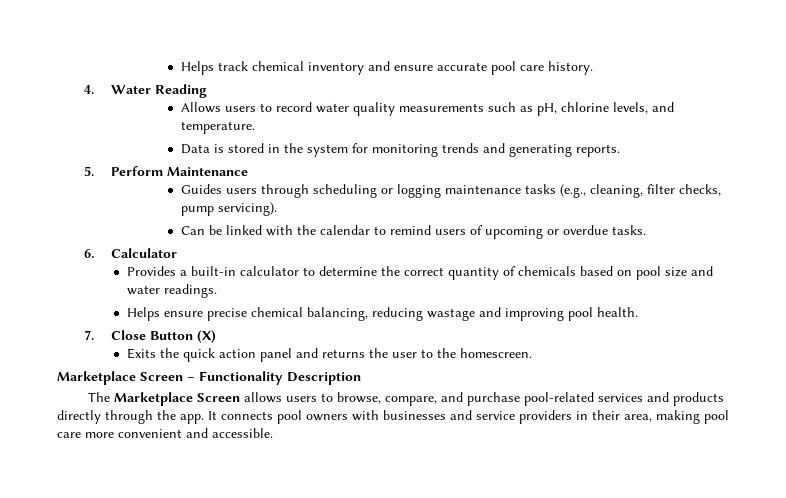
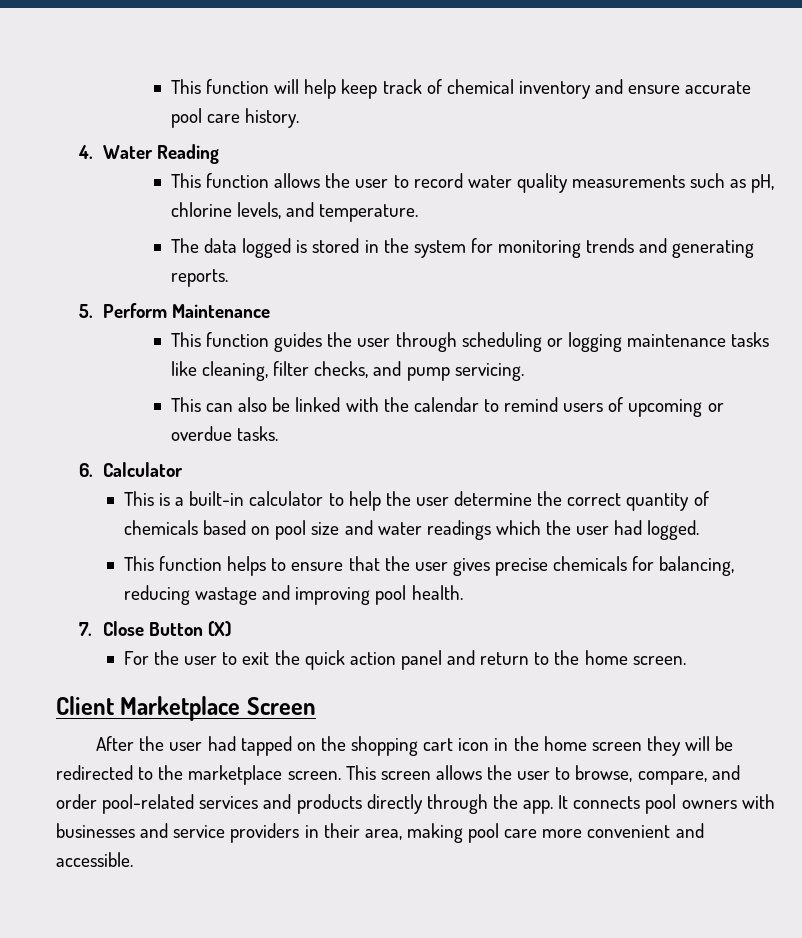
- Helps track chemical inventory and ensure accurate pool care history.
+ This function will help keep track of chemical inventory and ensure accurate pool care history.
- Allows users to record water quality measurements such as pH, chlorine levels, and temperature.
+ This function allows the user to record water quality measurements such as pH, chlorine levels, and temperature.
- Data is stored in the system for monitoring trends and generating reports.
+ The data logged is stored in the system for monitoring trends and generating reports.
- Guides users through scheduling or logging maintenance tasks (e.g., cleaning, filter checks, pump servicing).
- Can be linked with the calendar to remind users of upcoming or overdue tasks.
+ This function guides the user through scheduling or logging maintenance tasks like cleaning, filter checks, and pump servicing.
+ This can also be linked with the calendar to remind users of upcoming or overdue tasks.
- Provides a built-in calculator to determine the correct quantity of chemicals based on pool size and water readings.
- Helps ensure precise chemical balancing, reducing wastage and improving pool health.
+ This is a built-in calculator to help the user determine the correct quantity of chemicals based on pool size and water readings which the user had logged.
+ This function helps to ensure that the user gives precise chemicals for balancing, reducing wastage and improving pool health.
- Exits the quick action panel and returns the user to the homescreen.
- Marketplace Screen – Functionality Description
- The Marketplace Screen allows users to browse, compare, and purchase pool-related services and products directly through the app.
+ For the user to exit the quick action panel and return to the home screen.
+ Client Marketplace Screen
+ After the user had tapped on the shopping cart icon in the home screen they will be redirected to the marketplace screen. This screen allows the user to browse, compare, and order pool-related services and products directly through the app.

